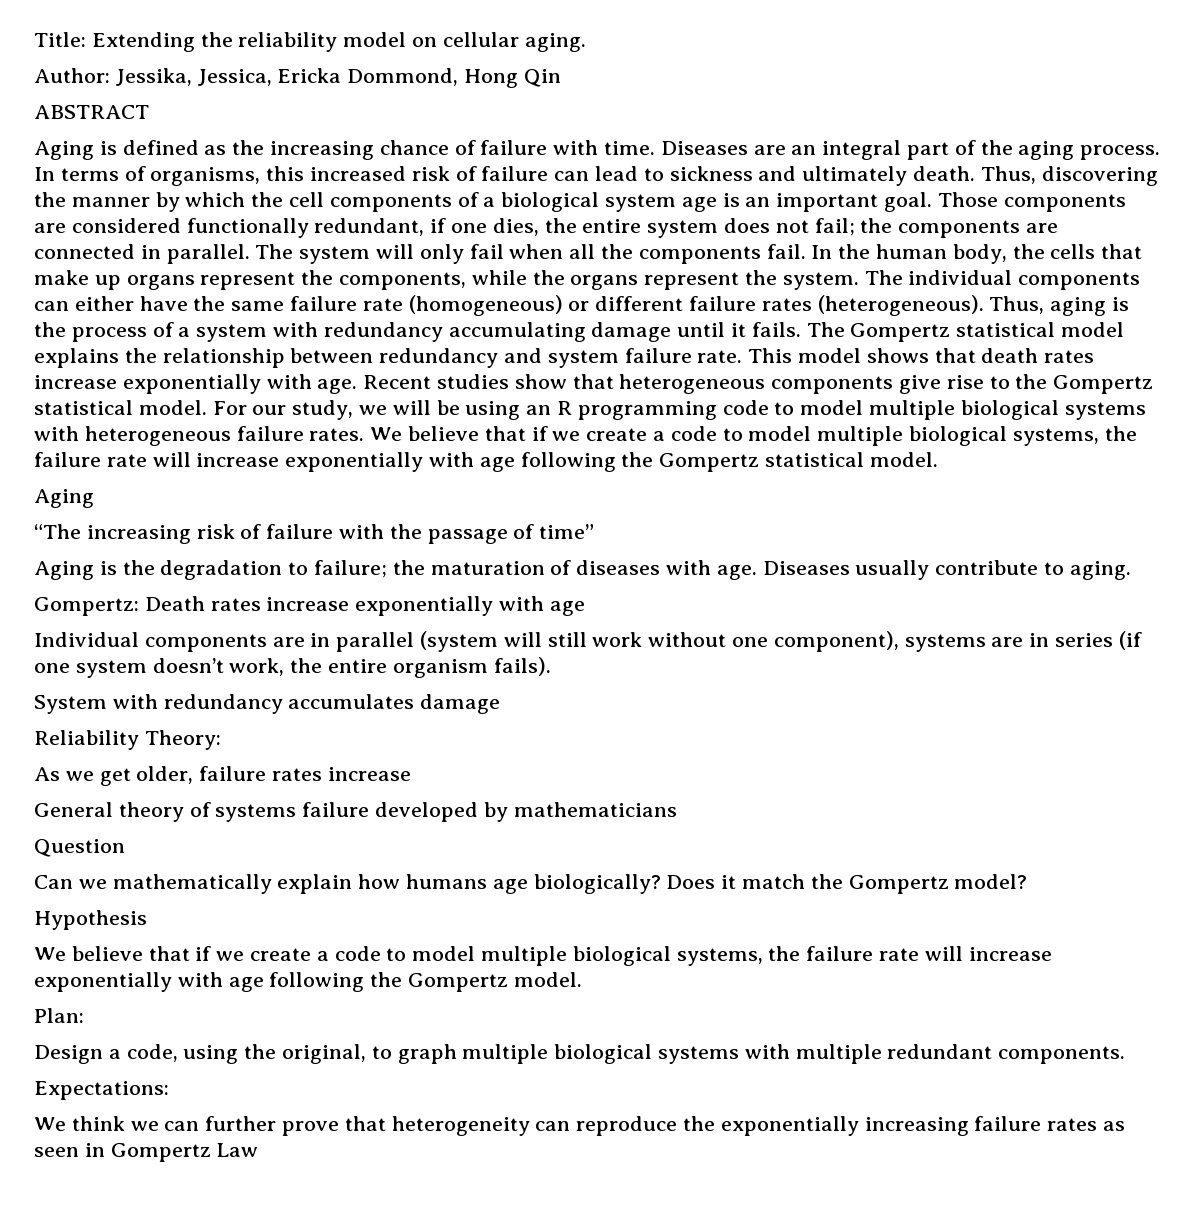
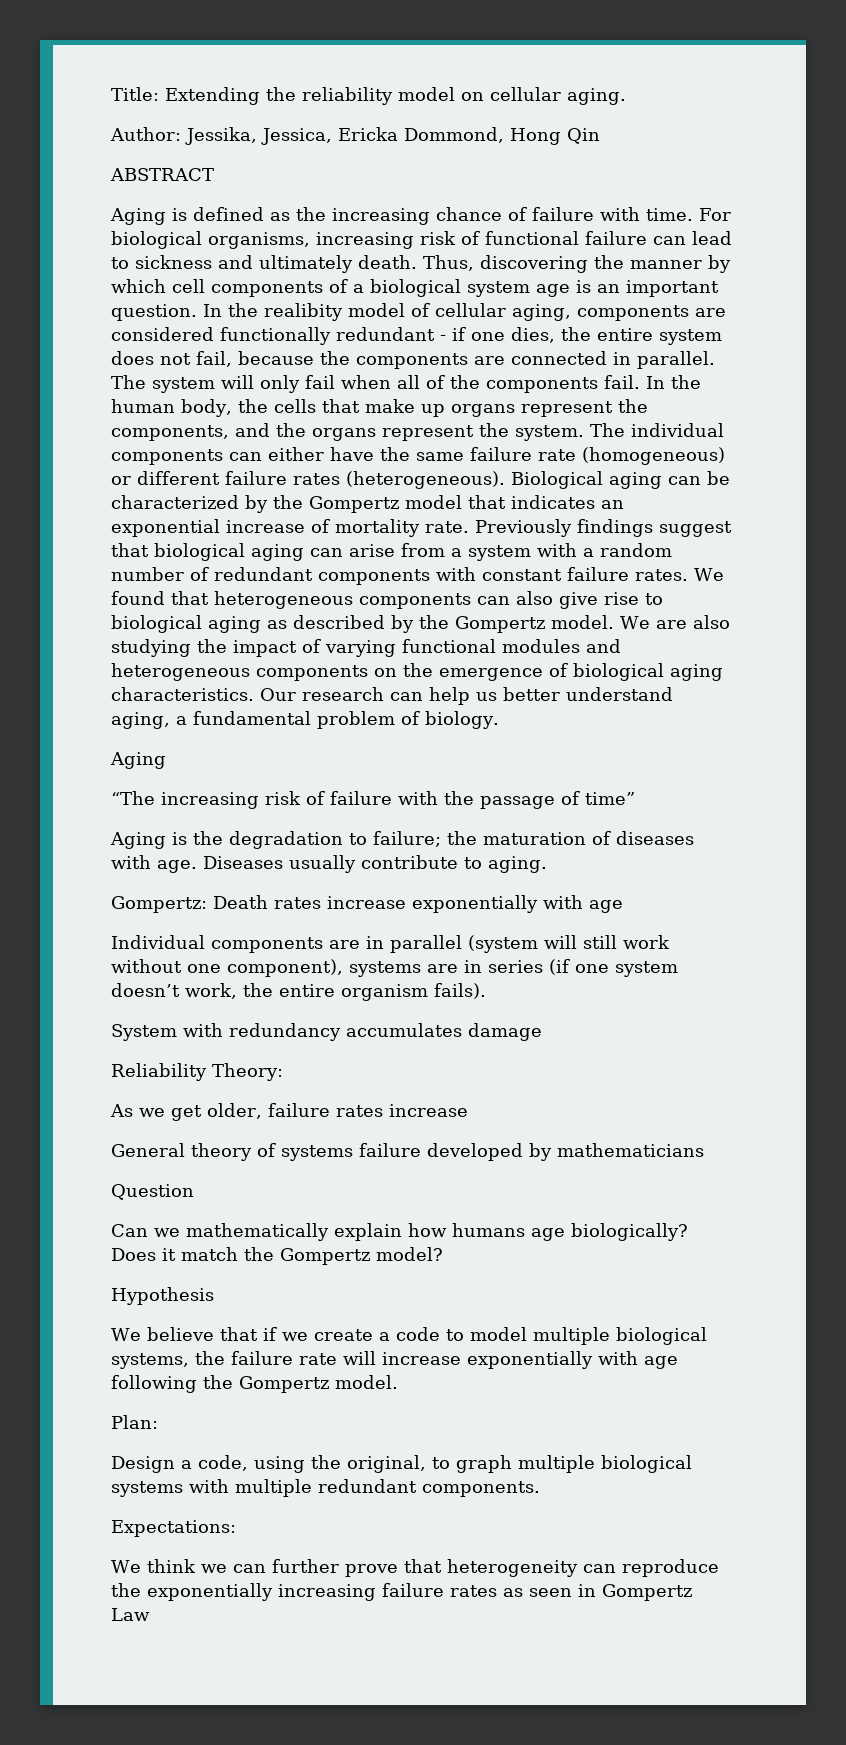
- Diseases are an integral part of the aging process. In terms of organisms, this increased risk of failure can lead to sickness and ultimately death.
+ For biological organisms, increasing risk of functional failure can lead to sickness and ultimately death.
- Thus, discovering the manner by which the cell components of a biological system age is an important goal. Those components are considered functionally redundant, if one dies, the entire system does not fail; the components are connected in parallel.
+ Thus, discovering the manner by which cell components of a biological system age is an important question. In the realibity model of cellular aging, components are considered functionally redundant - if one dies, the entire system does not fail, because the components are connected in parallel.
- The system will only fail when all the components fail.
+ The system will only fail when all of the components fail.
- In the human body, the cells that make up organs represent the components, while the organs represent the system.
+ In the human body, the cells that make up organs represent the components, and the organs represent the system.
- Thus, aging is the process of a system with redundancy accumulating damage until it fails. The Gompertz statistical model explains the relationship between redundancy and system failure rate. This model shows that death rates increase exponentially with age. Recent studies show that heterogeneous components give rise to the Gompertz statistical model. For our study, we will be using an R programming code to model multiple biological systems with heterogeneous failure rates. We believe that if we create a code to model multiple biological systems, the failure rate will increase exponentially with age following the Gompertz statistical model.
+ Biological aging can be characterized by the Gompertz model that indicates an exponential increase of mortality rate. Previously findings suggest that biological aging can arise from a system with a random number of redundant components with constant failure rates. We found that heterogeneous components can also give rise to biological aging as described by the Gompertz model. We are also studying the impact of varying functional modules and heterogeneous components on the emergence of biological aging characteristics. Our research can help us better understand aging, a fundamental problem of biology.

